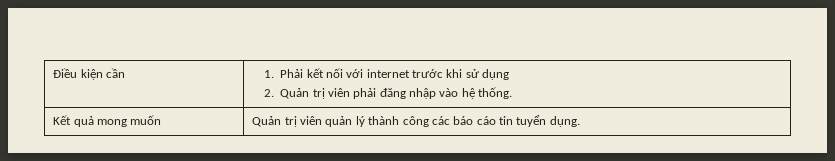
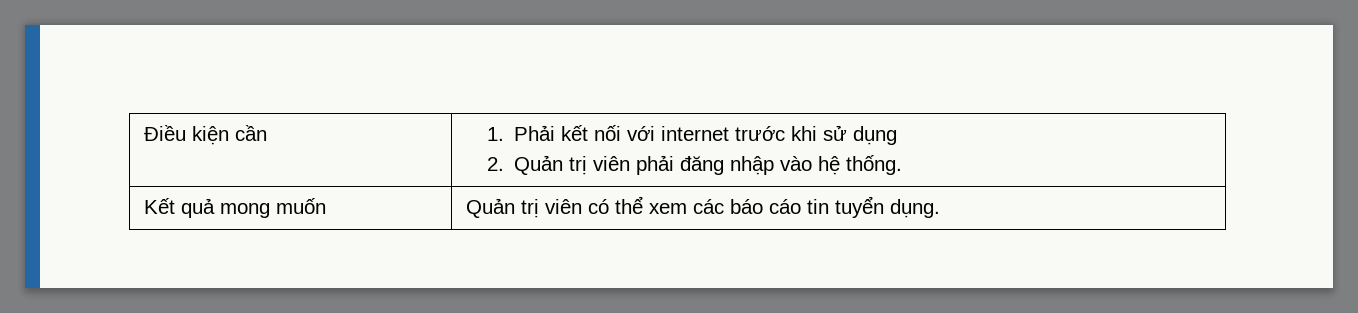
- Kết quả mong muốn | Quản trị viên quản lý thành công các báo cáo tin tuyển dụng.
+ Kết quả mong muốn | Quản trị viên có thể xem các báo cáo tin tuyển dụng.

